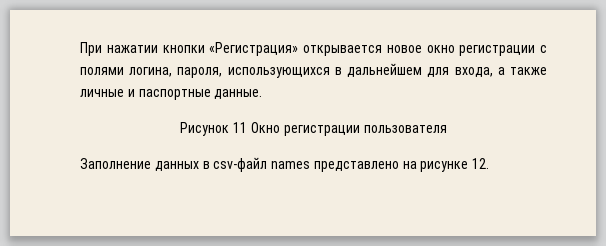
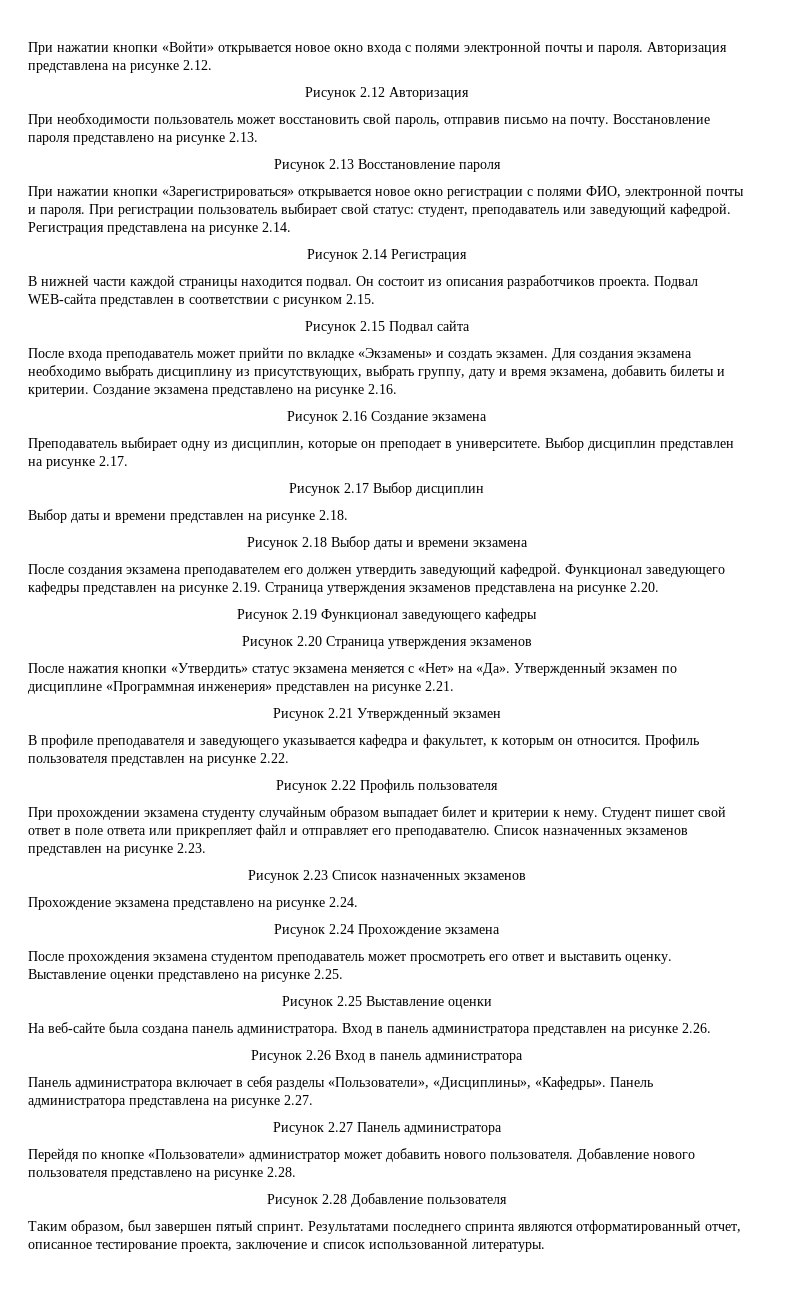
- При нажатии кнопки «Регистрация» открывается новое окно регистрации с полями логина, пароля, использующихся в дальнейшем для входа, а также личные и паспортные данные.
- Рисунок 11 Окно регистрации пользователя
- Заполнение данных в csv-файл names представлено на рисунке 12.
+ При нажатии кнопки «Войти» открывается новое окно входа с полями электронной почты и пароля. Авторизация представлена на рисунке 2.12.
+ Рисунок 2.12 Авторизация
+ При необходимости пользователь может восстановить свой пароль, отправив письмо на почту. Восстановление пароля представлено на рисунке 2.13.
+ Рисунок 2.13 Восстановление пароля
+ При нажатии кнопки «Зарегистрироваться» открывается новое окно регистрации с полями ФИО, электронной почты и пароля. При регистрации пользователь выбирает свой статус: студент, преподаватель или заведующий кафедрой. Регистрация представлена на рисунке 2.14.
+ Рисунок 2.14 Регистрация
+ В нижней части каждой страницы находится подвал. Он состоит из описания разработчиков проекта. Подвал WEB-сайта представлен в соответствии с рисунком 2.15.
+ Рисунок 2.15 Подвал сайта
+ После входа преподаватель может прийти по вкладке «Экзамены» и создать экзамен. Для создания экзамена необходимо выбрать дисциплину из присутствующих, выбрать группу, дату и время экзамена, добавить билеты и критерии. Создание экзамена представлено на рисунке 2.16.
+ Рисунок 2.16 Создание экзамена
+ Преподаватель выбирает одну из дисциплин, которые он преподает в университете. Выбор дисциплин представлен на рисунке 2.17.
+ Рисунок 2.17 Выбор дисциплин
+ Выбор даты и времени представлен на рисунке 2.18.
+ Рисунок 2.18 Выбор даты и времени экзамена
+ После создания экзамена преподавателем его должен утвердить заведующий кафедрой. Функционал заведующего кафедры представлен на рисунке 2.19. Страница утверждения экзаменов представлена на рисунке 2.20.
+ Рисунок 2.19 Функционал заведующего кафедры
+ Рисунок 2.20 Страница утверждения экзаменов
+ После нажатия кнопки «Утвердить» статус экзамена меняется с «Нет» на «Да». Утвержденный экзамен по дисциплине «Программная инженерия» представлен на рисунке 2.21.
+ Рисунок 2.21 Утвержденный экзамен
+ В профиле преподавателя и заведующего указывается кафедра и факультет, к которым он относится. Профиль пользователя представлен на рисунке 2.22.
+ Рисунок 2.22 Профиль пользователя
+ При прохождении экзамена студенту случайным образом выпадает билет и критерии к нему. Студент пишет свой ответ в поле ответа или прикрепляет файл и отправляет его преподавателю. Список назначенных экзаменов представлен на рисунке 2.23.
+ Рисунок 2.23 Список назначенных экзаменов
+ Прохождение экзамена представлено на рисунке 2.24.
+ Рисунок 2.24 Прохождение экзамена
+ После прохождения экзамена студентом преподаватель может просмотреть его ответ и выставить оценку. Выставление оценки представлено на рисунке 2.25.
+ Рисунок 2.25 Выставление оценки
+ На веб-сайте была создана панель администратора. Вход в панель администратора представлен на рисунке 2.26.
+ Рисунок 2.26 Вход в панель администратора
+ Панель администратора включает в себя разделы «Пользователи», «Дисциплины», «Кафедры». Панель администратора представлена на рисунке 2.27.
+ Рисунок 2.27 Панель администратора
+ Перейдя по кнопке «Пользователи» администратор может добавить нового пользователя. Добавление нового пользователя представлено на рисунке 2.28.
+ Рисунок 2.28 Добавление пользователя
+ Таким образом, был завершен пятый спринт. Результатами последнего спринта являются отформатированный отчет, описанное тестирование проекта, заключение и список использованной литературы.

